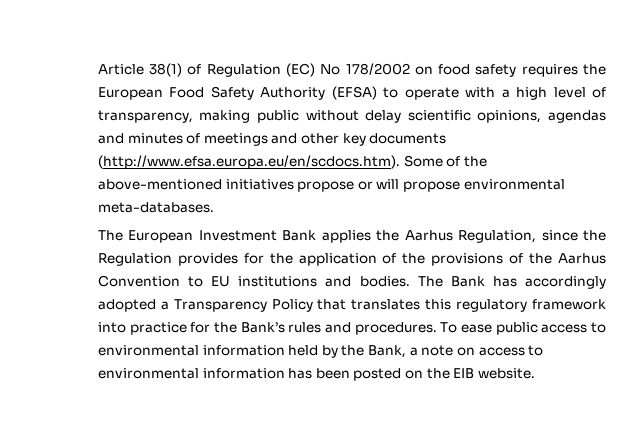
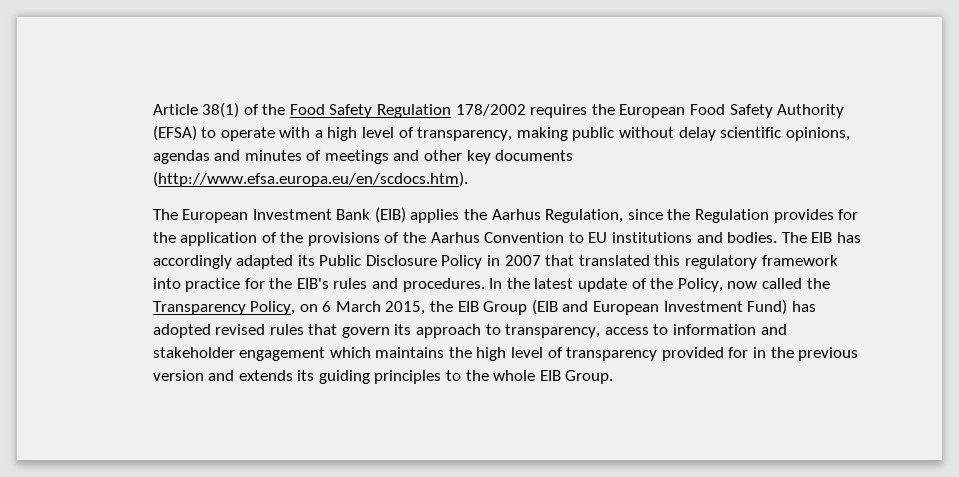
- Article 38(1) of Regulation (EC) No 178/2002 on food safety requires the European Food Safety Authority (EFSA) to operate with a high level of transparency, making public without delay scientific opinions, agendas and minutes of meetings and other key documents (http://www.efsa.europa.eu/en/scdocs.htm). Some of the above-mentioned initiatives propose or will propose environmental meta-databases.
+ Article 38(1) of the Food Safety Regulation 178/2002 requires the European Food Safety Authority (EFSA) to operate with a high level of transparency, making public without delay scientific opinions, agendas and minutes of meetings and other key documents (http://www.efsa.europa.eu/en/scdocs.htm).
- The European Investment Bank applies the Aarhus Regulation, since the Regulation provides for the application of the provisions of the Aarhus Convention to EU institutions and bodies.
+ The European Investment Bank (EIB) applies the Aarhus Regulation, since the Regulation provides for the application of the provisions of the Aarhus Convention to EU institutions and bodies.
- The Bank has accordingly adopted a Transparency Policy that translates this regulatory framework into practice for the Bank’s rules and procedures.
+ The EIB has accordingly adapted its Public Disclosure Policy in 2007 that translated this regulatory framework into practice for the EIB's rules and procedures.
- To ease public access to environmental information held by the Bank, a note on access to environmental information has been posted on the EIB website.
+ In the latest update of the Policy, now called the Transparency Policy, on 6 March 2015, the EIB Group (EIB and European Investment Fund) has adopted revised rules that govern its approach to transparency, access to information and stakeholder engagement which maintains the high level of transparency provided for in the previous version and extends its guiding principles to the whole EIB Group.

